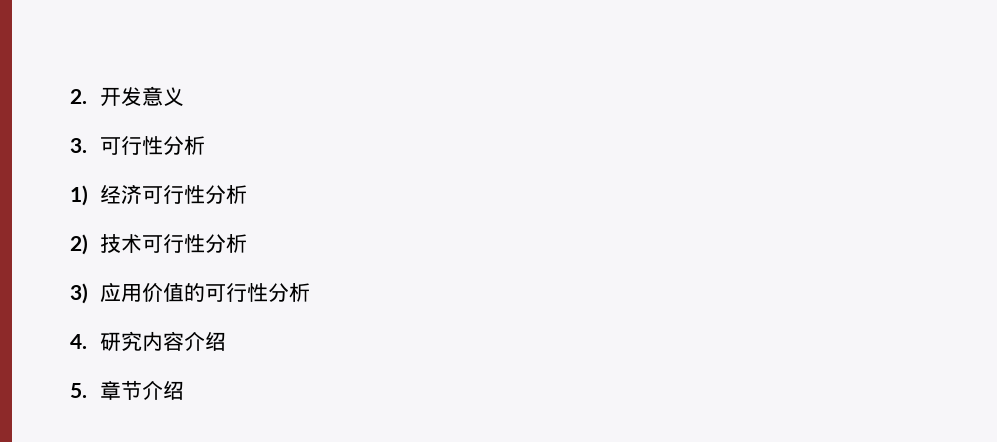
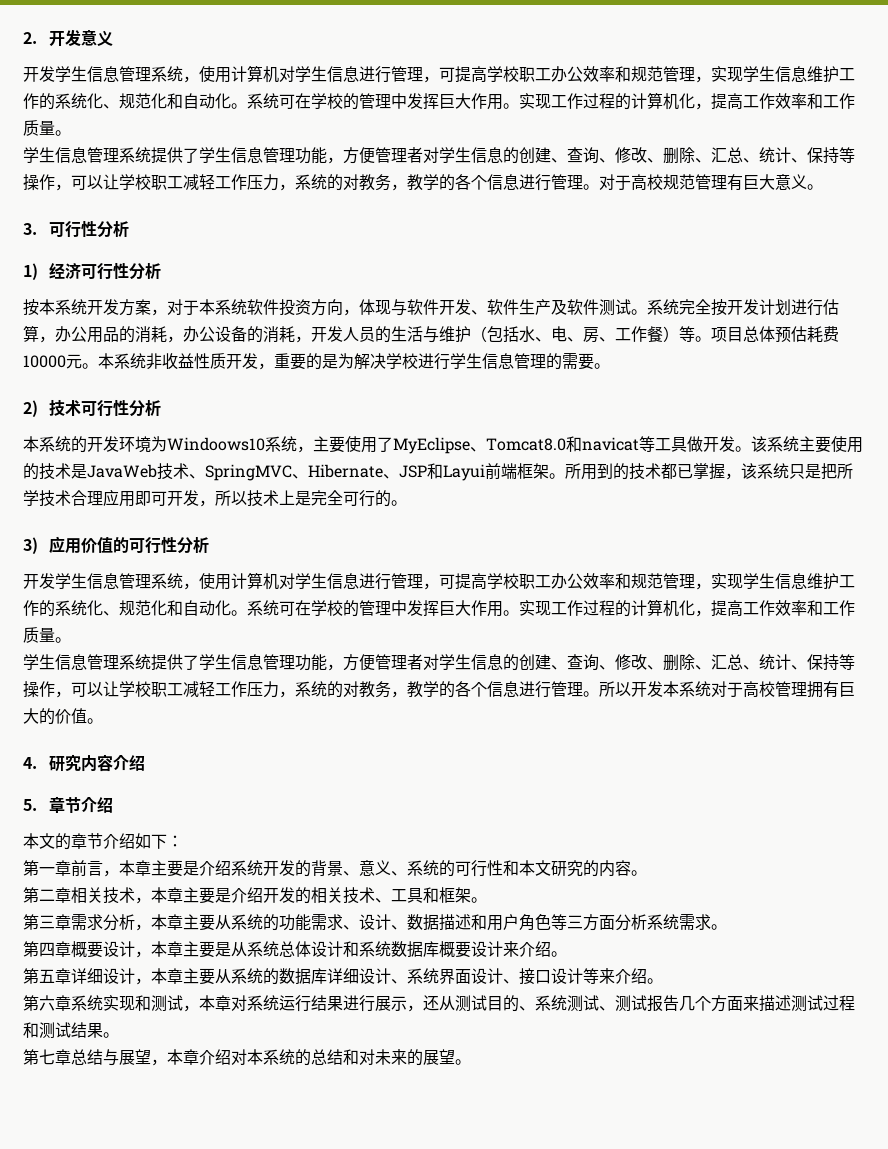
  2.开发意义
+ 开发学生信息管理系统，使用计算机对学生信息进行管理，可提高学校职工办公效率和规范管理，实现学生信息维护工作的系统化、规范化和自动化。系统可在学校的管理中发挥巨大作用。实现工作过程的计算机化，提高工作效率和工作质量。
+ 学生信息管理系统提供了学生信息管理功能，方便管理者对学生信息的创建、查询、修改、删除、汇总、统计、保持等操作，可以让学校职工减轻工作压力，系统的对教务，教学的各个信息进行管理。对于高校规范管理有巨大意义。
+ 按本系统开发方案，对于本系统软件投资方向，体现与软件开发、软件生产及软件测试。系统完全按开发计划进行估算，办公用品的消耗，办公设备的消耗，开发人员的生活与维护（包括水、电、房、工作餐）等。项目总体预估耗费10000元。本系统非收益性质开发，重要的是为解决学校进行学生信息管理的需要。
+ 本系统的开发环境为Windoows10系统，主要使用了MyEclipse、Tomcat8.0和navicat等工具做开发。该系统主要使用的技术是JavaWeb技术、SpringMVC、Hibernate、JSP和Layui前端框架。所用到的技术都已掌握，该系统只是把所学技术合理应用即可开发，所以技术上是完全可行的。
  3)应用价值的可行性分析
+ 开发学生信息管理系统，使用计算机对学生信息进行管理，可提高学校职工办公效率和规范管理，实现学生信息维护工作的系统化、规范化和自动化。系统可在学校的管理中发挥巨大作用。实现工作过程的计算机化，提高工作效率和工作质量。
+ 学生信息管理系统提供了学生信息管理功能，方便管理者对学生信息的创建、查询、修改、删除、汇总、统计、保持等操作，可以让学校职工减轻工作压力，系统的对教务，教学的各个信息进行管理。所以开发本系统对于高校管理拥有巨大的价值。
+ 本文的章节介绍如下：
+ 第一章前言，本章主要是介绍系统开发的背景、意义、系统的可行性和本文研究的内容。
+ 第二章相关技术，本章主要是介绍开发的相关技术、工具和框架。
+ 第三章需求分析，本章主要从系统的功能需求、设计、数据描述和用户角色等三方面分析系统需求。
+ 第四章概要设计，本章主要是从系统总体设计和系统数据库概要设计来介绍。
+ 第五章详细设计，本章主要从系统的数据库详细设计、系统界面设计、接口设计等来介绍。
+ 第六章系统实现和测试，本章对系统运行结果进行展示，还从测试目的、系统测试、测试报告几个方面来描述测试过程和测试结果。
+ 第七章总结与展望，本章介绍对本系统的总结和对未来的展望。

